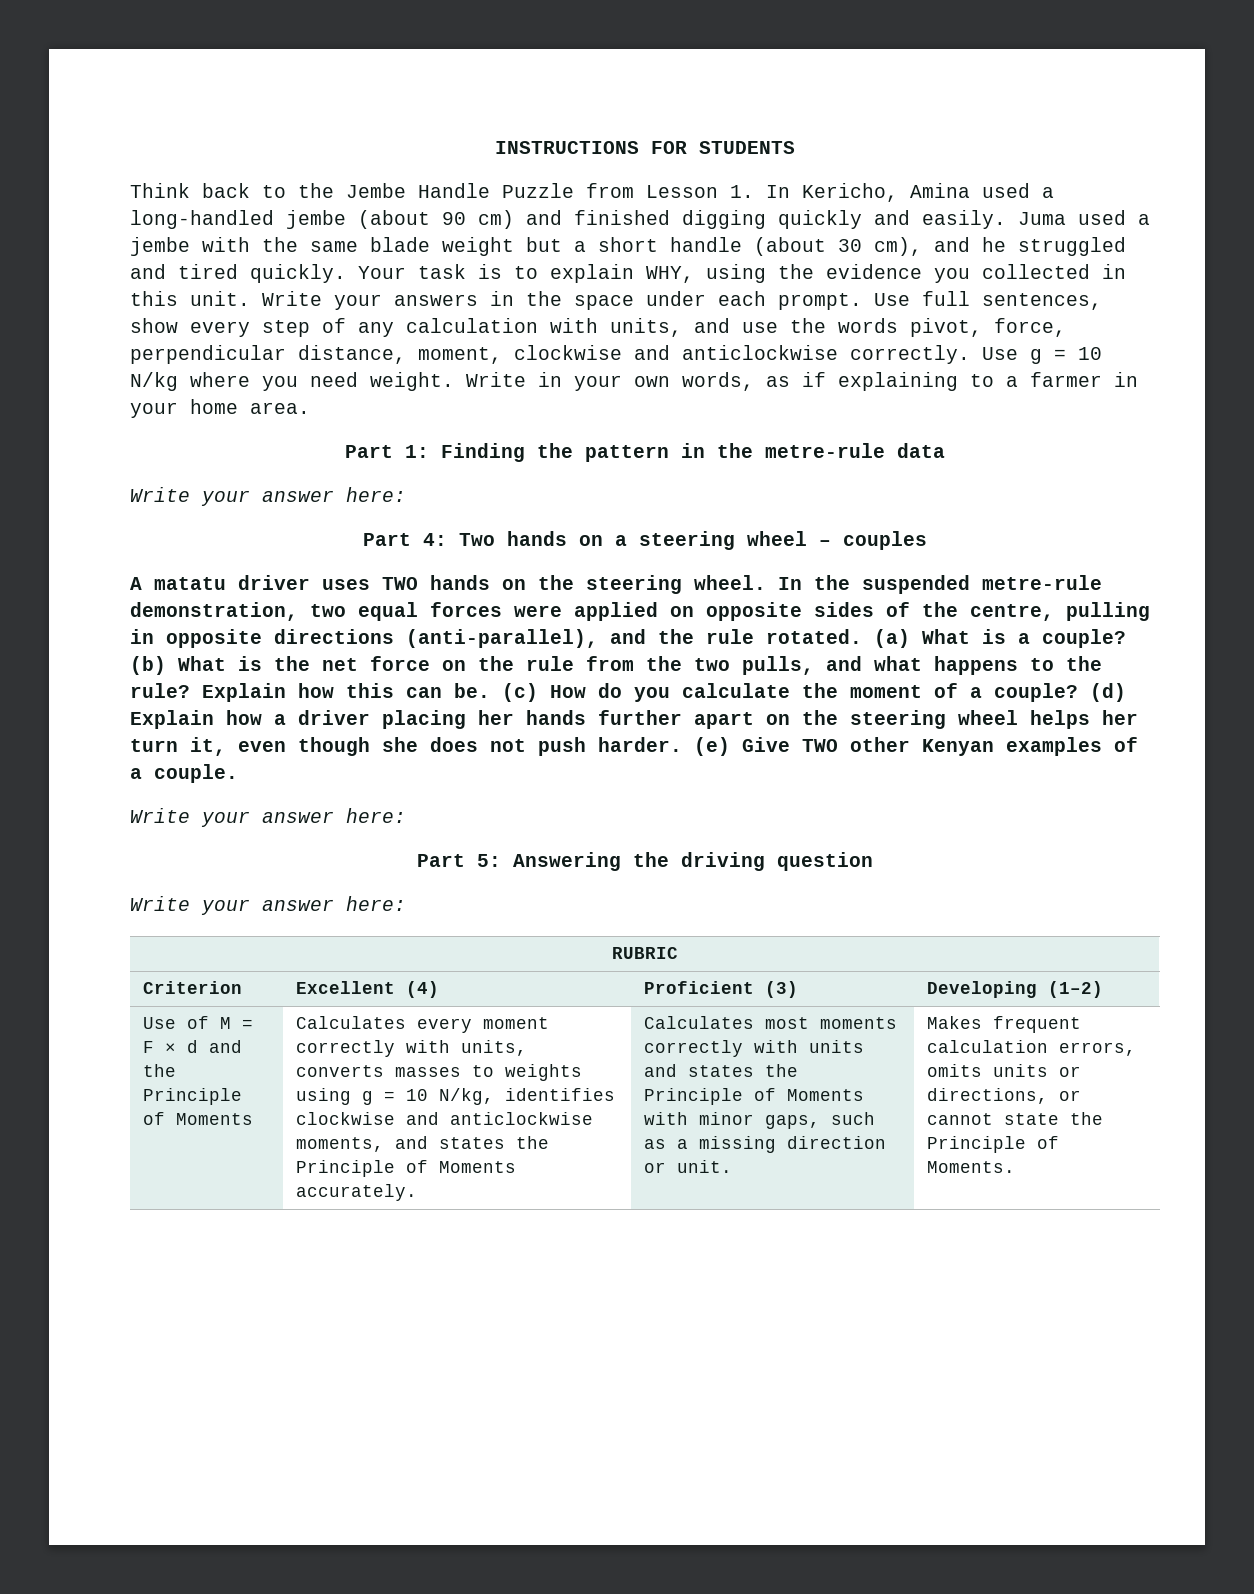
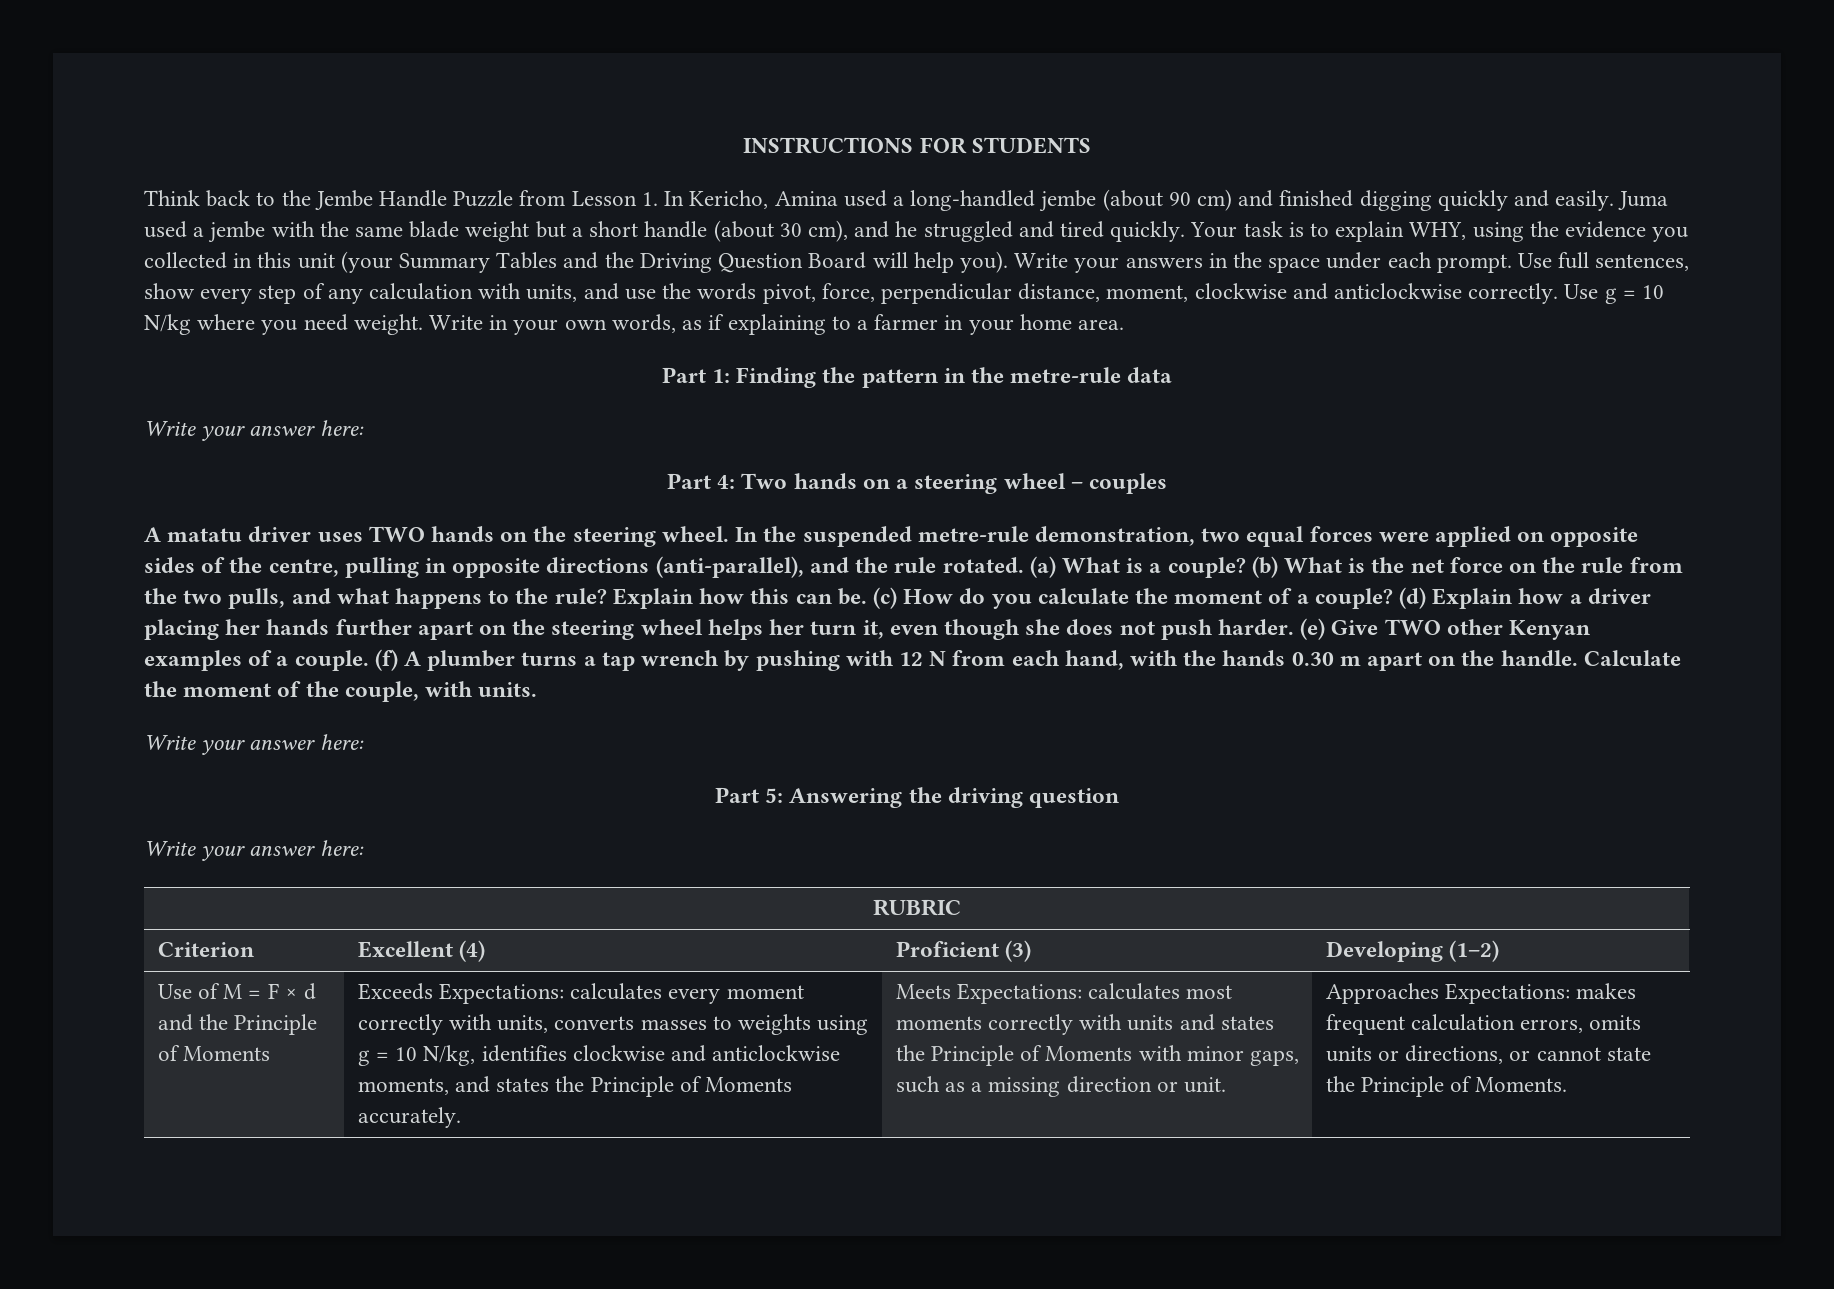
- Your task is to explain WHY, using the evidence you collected in this unit.
+ Your task is to explain WHY, using the evidence you collected in this unit (your Summary Tables and the Driving Question Board will help you).
+ (f) A plumber turns a tap wrench by pushing with 12 N from each hand, with the hands 0.30 m apart on the handle. Calculate the moment of the couple, with units.
- Calculates every moment correctly with units, converts masses to weights using g = 10 N/kg, identifies clockwise and anticlockwise moments, and states the Principle of Moments accurately.
+ Exceeds Expectations: calculates every moment correctly with units, converts masses to weights using g = 10 N/kg, identifies clockwise and anticlockwise moments, and states the Principle of Moments accurately.
- Calculates most moments correctly with units and states the Principle of Moments with minor gaps, such as a missing direction or unit.
+ Meets Expectations: calculates most moments correctly with units and states the Principle of Moments with minor gaps, such as a missing direction or unit.
- Makes frequent calculation errors, omits units or directions, or cannot state the Principle of Moments.
+ Approaches Expectations: makes frequent calculation errors, omits units or directions, or cannot state the Principle of Moments.

